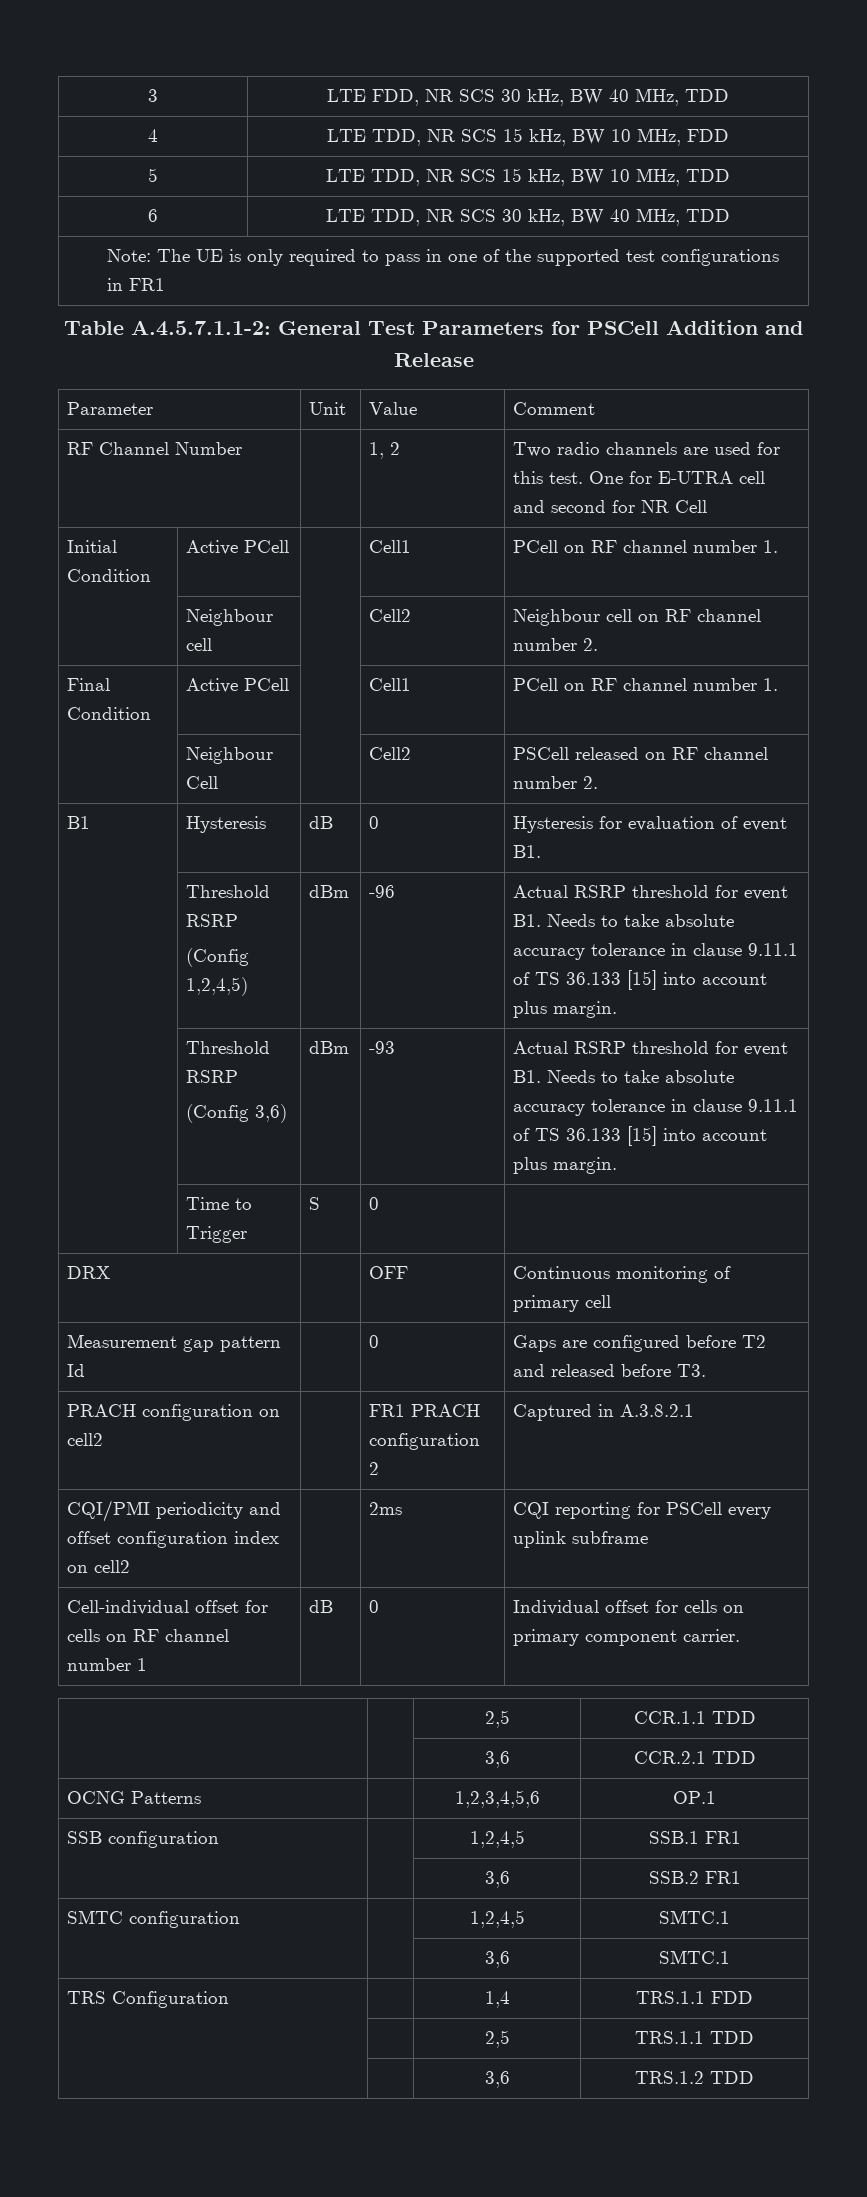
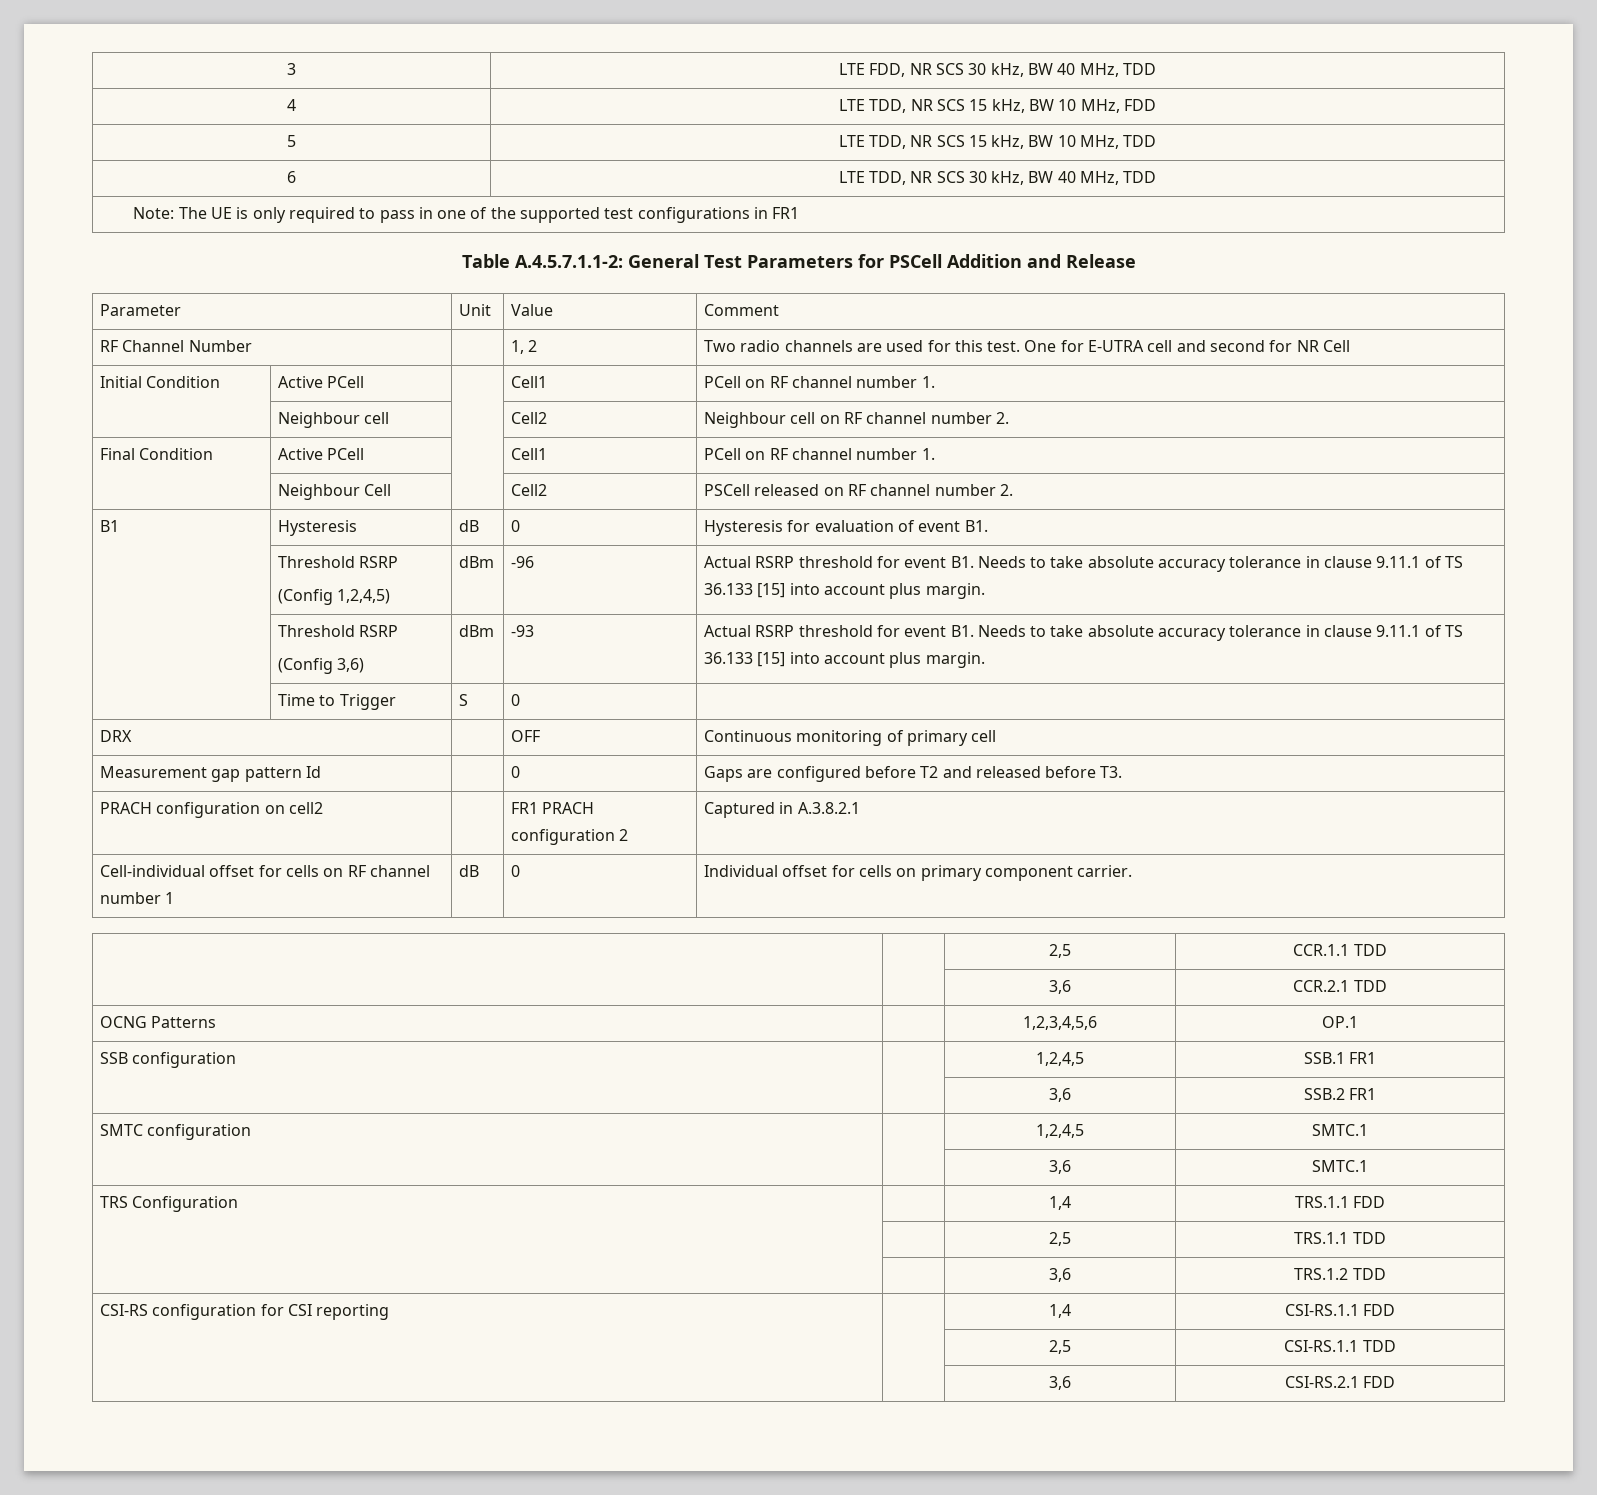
- CQI/PMI periodicity and offset configuration index on cell2 | | 2ms | CQI reporting for PSCell every uplink subframe
+ CSI-RS configuration for CSI reporting | | 1,4 | CSI-RS.1.1 FDD
+ | | 2,5 | CSI-RS.1.1 TDD
+ | | 3,6 | CSI-RS.2.1 FDD

